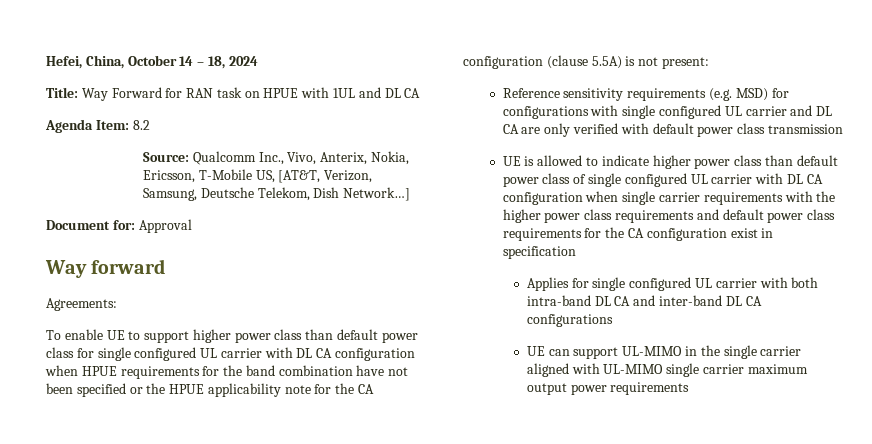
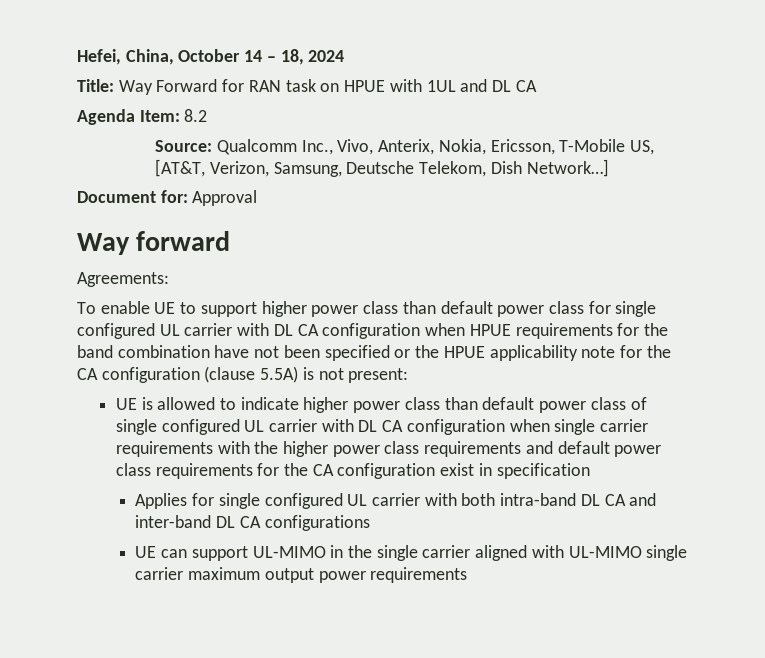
- Reference sensitivity requirements (e.g. MSD) for configurations with single configured UL carrier and DL CA are only verified with default power class transmission

